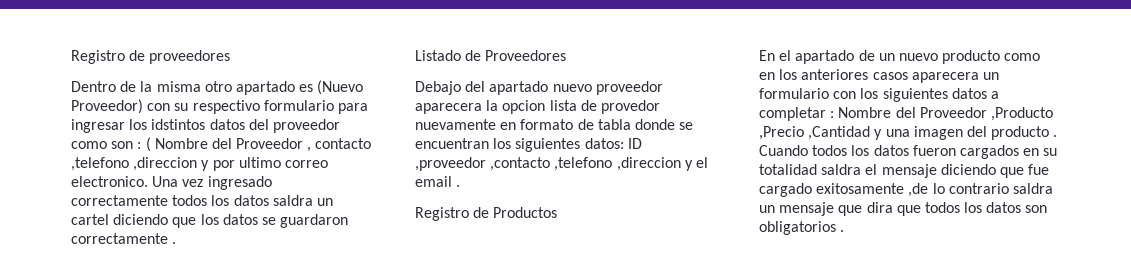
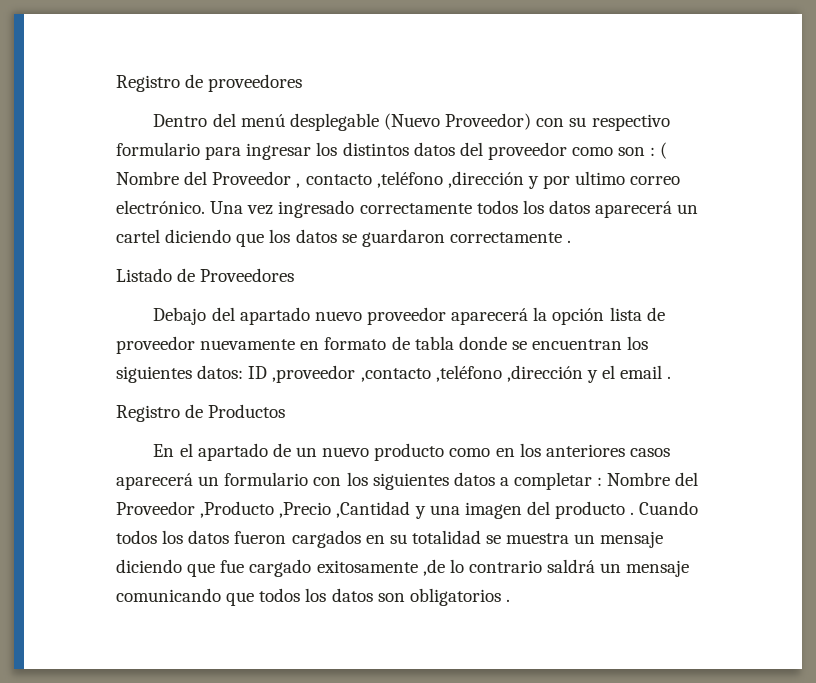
- Dentro de la misma otro apartado es (Nuevo Proveedor) con su respectivo formulario para ingresar los idstintos datos del proveedor como son : ( Nombre del Proveedor , contacto ,telefono ,direccion y por ultimo correo electronico.
+ Dentro del menú desplegable (Nuevo Proveedor) con su respectivo formulario para ingresar los distintos datos del proveedor como son : ( Nombre del Proveedor , contacto ,teléfono ,dirección y por ultimo correo electrónico.
- Una vez ingresado correctamente todos los datos saldra un cartel diciendo que los datos se guardaron correctamente .
+ Una vez ingresado correctamente todos los datos aparecerá un cartel diciendo que los datos se guardaron correctamente .
- Debajo del apartado nuevo proveedor aparecera la opcion lista de provedor nuevamente en formato de tabla donde se encuentran los siguientes datos: ID ,proveedor ,contacto ,telefono ,direccion y el email .
+ Debajo del apartado nuevo proveedor aparecerá la opción lista de proveedor nuevamente en formato de tabla donde se encuentran los siguientes datos: ID ,proveedor ,contacto ,teléfono ,dirección y el email .
- En el apartado de un nuevo producto como en los anteriores casos aparecera un formulario con los siguientes datos a completar : Nombre del Proveedor ,Producto ,Precio ,Cantidad y una imagen del producto .
+ En el apartado de un nuevo producto como en los anteriores casos aparecerá un formulario con los siguientes datos a completar : Nombre del Proveedor ,Producto ,Precio ,Cantidad y una imagen del producto .
- Cuando todos los datos fueron cargados en su totalidad saldra el mensaje diciendo que fue cargado exitosamente ,de lo contrario saldra un mensaje que dira que todos los datos son obligatorios .
+ Cuando todos los datos fueron cargados en su totalidad se muestra un mensaje diciendo que fue cargado exitosamente ,de lo contrario saldrá un mensaje comunicando que todos los datos son obligatorios .

